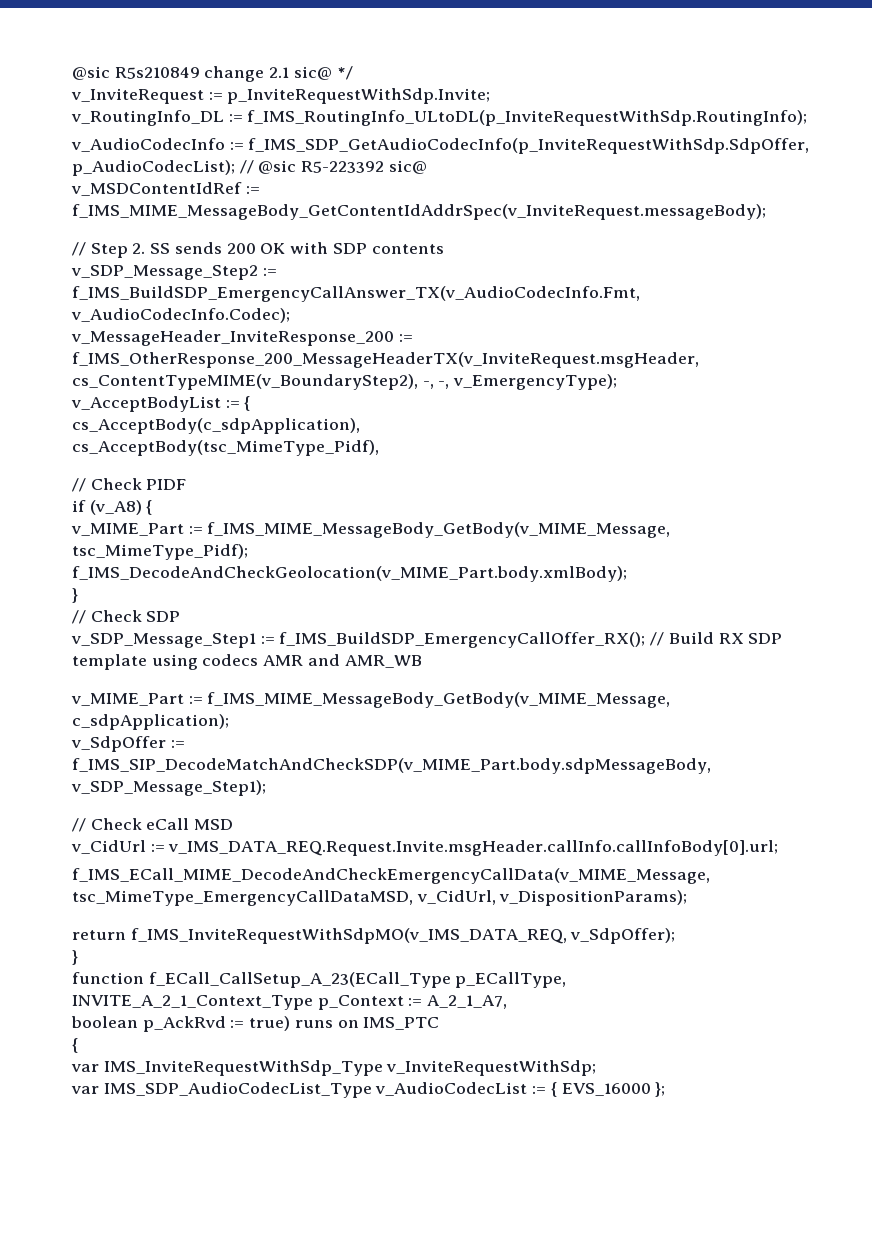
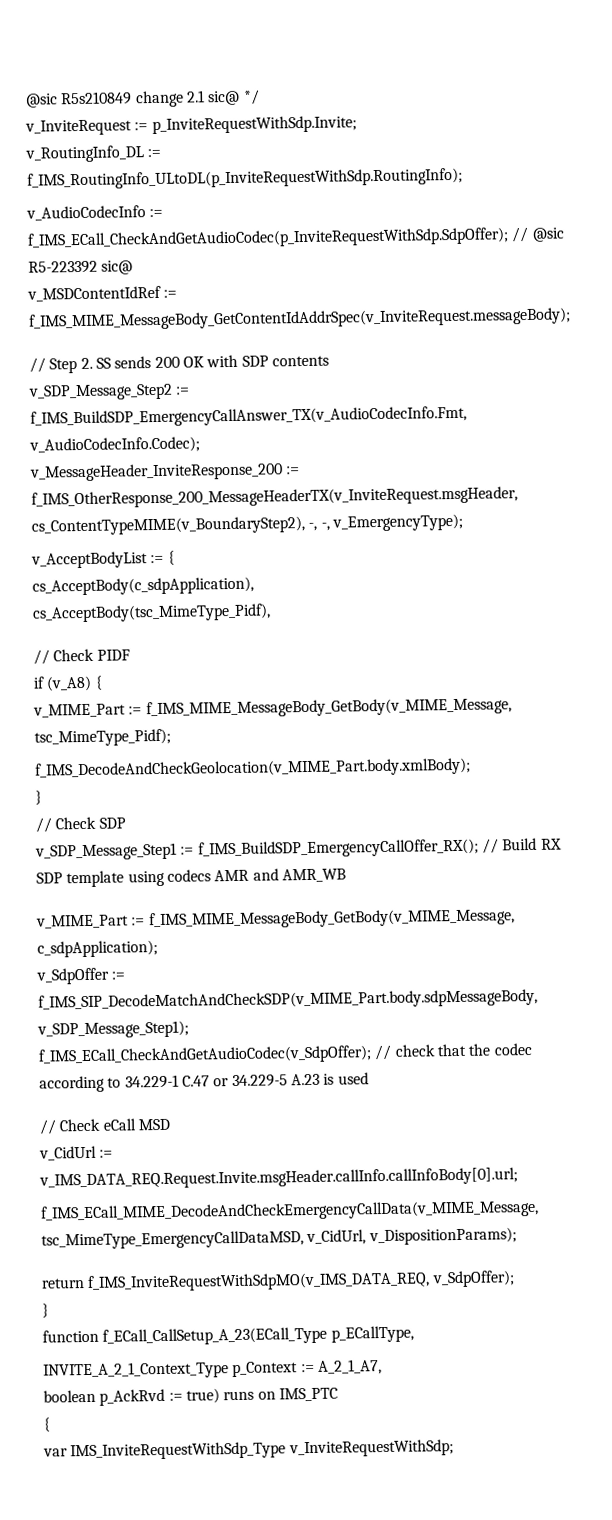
- v_AudioCodecInfo := f_IMS_SDP_GetAudioCodecInfo(p_InviteRequestWithSdp.SdpOffer, p_AudioCodecList); // @sic R5-223392 sic@
+ v_AudioCodecInfo := f_IMS_ECall_CheckAndGetAudioCodec(p_InviteRequestWithSdp.SdpOffer); // @sic R5-223392 sic@
+ f_IMS_ECall_CheckAndGetAudioCodec(v_SdpOffer); // check that the codec according to 34.229-1 C.47 or 34.229-5 A.23 is used
- var IMS_SDP_AudioCodecList_Type v_AudioCodecList := { EVS_16000 };

